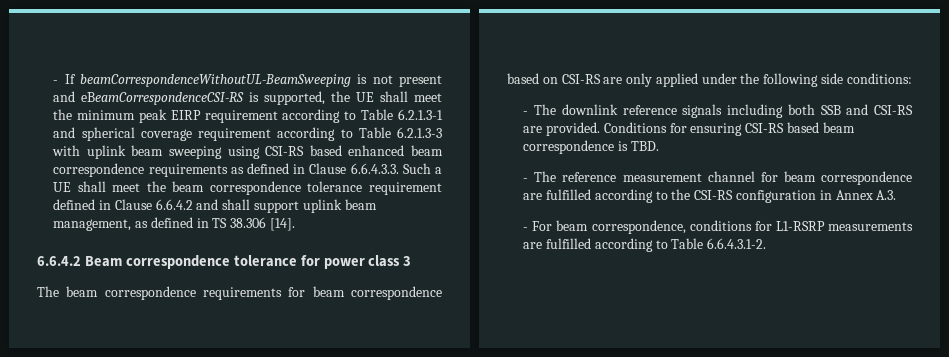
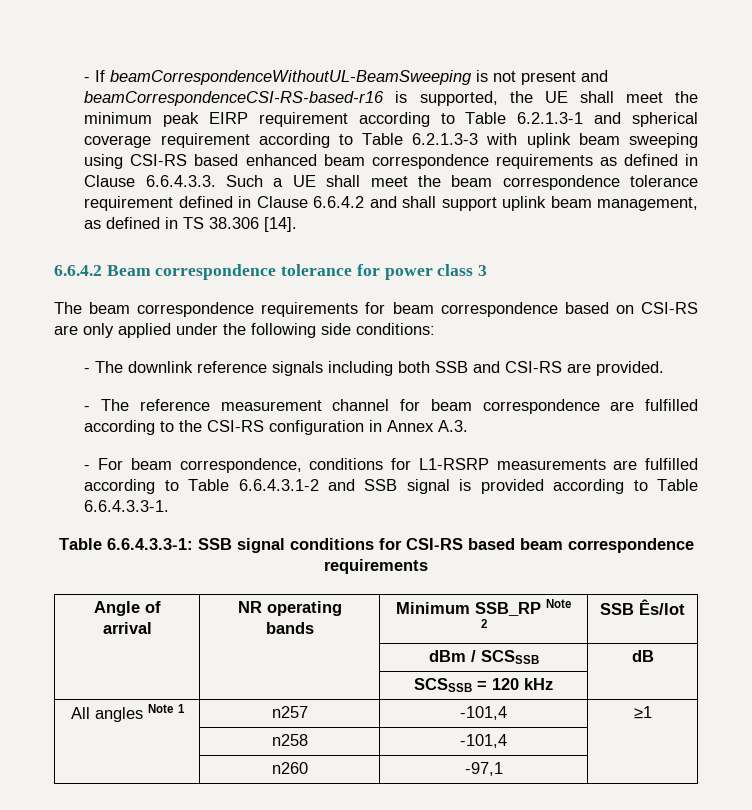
- - If beamCorrespondenceWithoutUL-BeamSweeping is not present and eBeamCorrespondenceCSI-RS is supported, the UE shall meet the minimum peak EIRP requirement according to Table 6.2.1.3-1 and spherical coverage requirement according to Table 6.2.1.3-3 with uplink beam sweeping using CSI-RS based enhanced beam correspondence requirements as defined in Clause 6.6.4.3.3. Such a UE shall meet the beam correspondence tolerance requirement defined in Clause 6.6.4.2 and shall support uplink beam management, as defined in TS 38.306 [14].
+ - If beamCorrespondenceWithoutUL-BeamSweeping is not present and beamCorrespondenceCSI-RS-based-r16 is supported, the UE shall meet the minimum peak EIRP requirement according to Table 6.2.1.3-1 and spherical coverage requirement according to Table 6.2.1.3-3 with uplink beam sweeping using CSI-RS based enhanced beam correspondence requirements as defined in Clause 6.6.4.3.3. Such a UE shall meet the beam correspondence tolerance requirement defined in Clause 6.6.4.2 and shall support uplink beam management, as defined in TS 38.306 [14].
- Conditions for ensuring CSI-RS based beam correspondence is TBD.
- - For beam correspondence, conditions for L1-RSRP measurements are fulfilled according to Table 6.6.4.3.1-2.
+ - For beam correspondence, conditions for L1-RSRP measurements are fulfilled according to Table 6.6.4.3.1-2 and SSB signal is provided according to Table 6.6.4.3.3-1.
+ Table 6.6.4.3.3-1: SSB signal conditions for CSI-RS based beam correspondence requirements
+ Angle of arrival | NR operating bands | Minimum SSB_RP Note 2 | SSB Ês/Iot
+ | | dBm / SCSSSB | dB
+ | | SCSSSB = 120 kHz |
+ All angles Note 1 | n257 | -101,4 | ≥1
+ | n258 | -101,4 |
+ | n260 | -97,1 |

